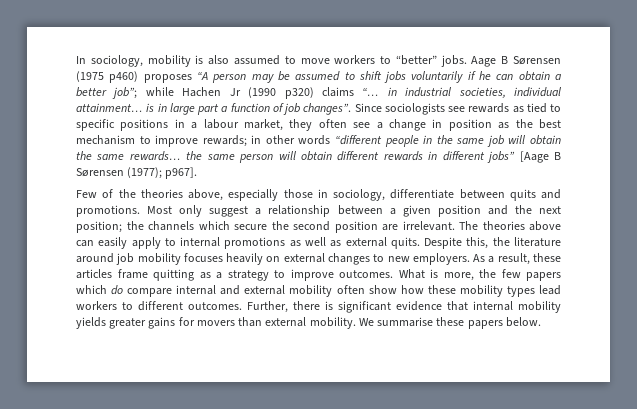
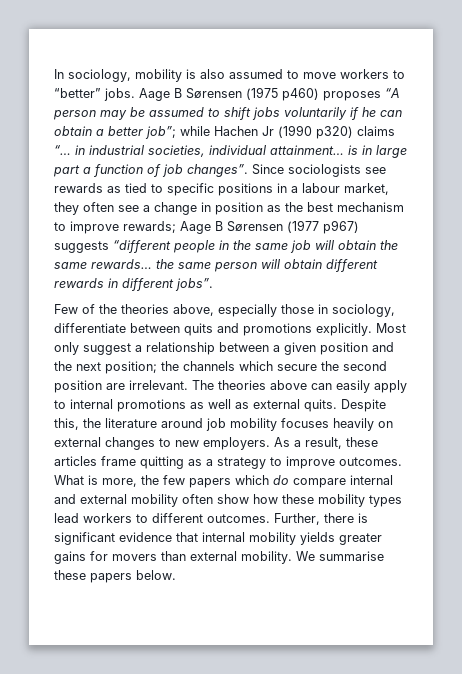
- Since sociologists see rewards as tied to specific positions in a labour market, they often see a change in position as the best mechanism to improve rewards; in other words “different people in the same job will obtain the same rewards… the same person will obtain different rewards in different jobs” [Aage B Sørensen (1977); p967].
+ Since sociologists see rewards as tied to specific positions in a labour market, they often see a change in position as the best mechanism to improve rewards; Aage B Sørensen (1977 p967) suggests “different people in the same job will obtain the same rewards… the same person will obtain different rewards in different jobs”.
- Few of the theories above, especially those in sociology, differentiate between quits and promotions.
+ Few of the theories above, especially those in sociology, differentiate between quits and promotions explicitly.

